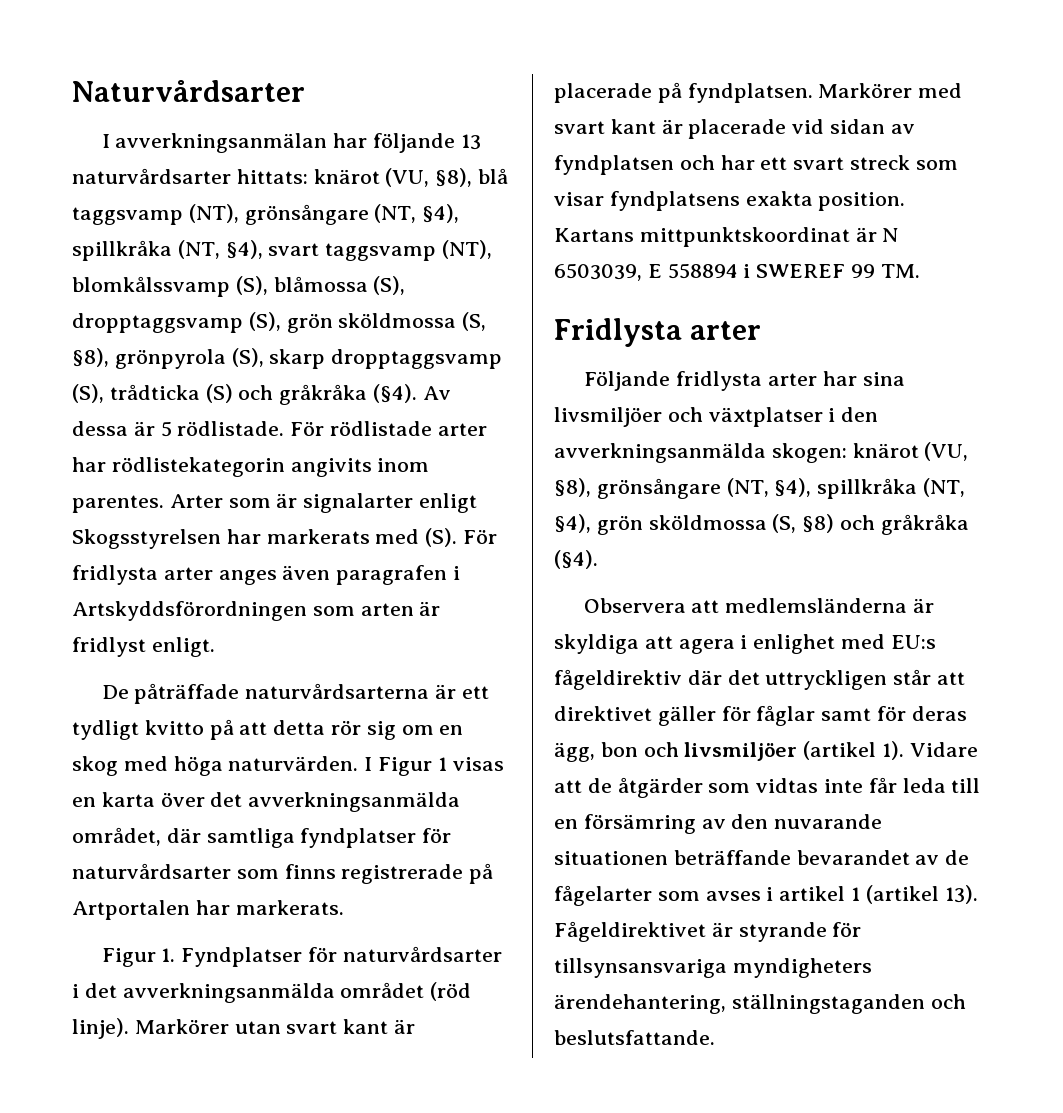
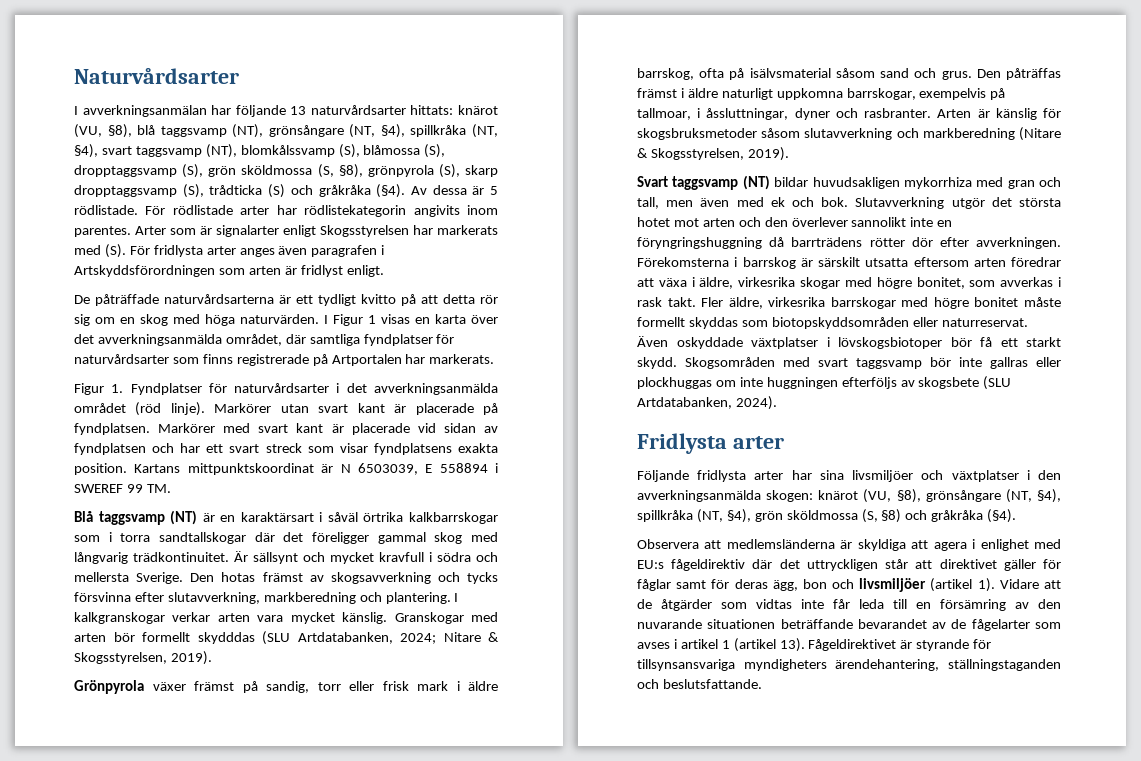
+ Blå taggsvamp (NT) är en karaktärsart i såväl örtrika kalkbarrskogar som i torra sandtallskogar där det föreligger gammal skog med långvarig trädkontinuitet. Är sällsynt och mycket kravfull i södra och mellersta Sverige. Den hotas främst av skogsavverkning och tycks försvinna efter slutavverkning, markberedning och plantering. I kalkgranskogar verkar arten vara mycket känslig. Granskogar med arten bör formellt skydddas (SLU Artdatabanken, 2024; Nitare & Skogsstyrelsen, 2019).
+ Grönpyrola växer främst på sandig, torr eller frisk mark i äldre barrskog, ofta på isälvsmaterial såsom sand och grus. Den påträffas främst i äldre naturligt uppkomna barrskogar, exempelvis på tallmoar, i åssluttningar, dyner och rasbranter. Arten är känslig för skogsbruksmetoder såsom slutavverkning och markberedning (Nitare & Skogsstyrelsen, 2019).
+ Svart taggsvamp (NT) bildar huvudsakligen mykorrhiza med gran och tall, men även med ek och bok. Slutavverkning utgör det största hotet mot arten och den överlever sannolikt inte en föryngringshuggning då barrträdens rötter dör efter avverkningen. Förekomsterna i barrskog är särskilt utsatta eftersom arten föredrar att växa i äldre, virkesrika skogar med högre bonitet, som avverkas i rask takt. Fler äldre, virkesrika barrskogar med högre bonitet måste formellt skyddas som biotopskyddsområden eller naturreservat. Även oskyddade växtplatser i lövskogsbiotoper bör få ett starkt skydd. Skogsområden med svart taggsvamp bör inte gallras eller plockhuggas om inte huggningen efterföljs av skogsbete (SLU Artdatabanken, 2024).

